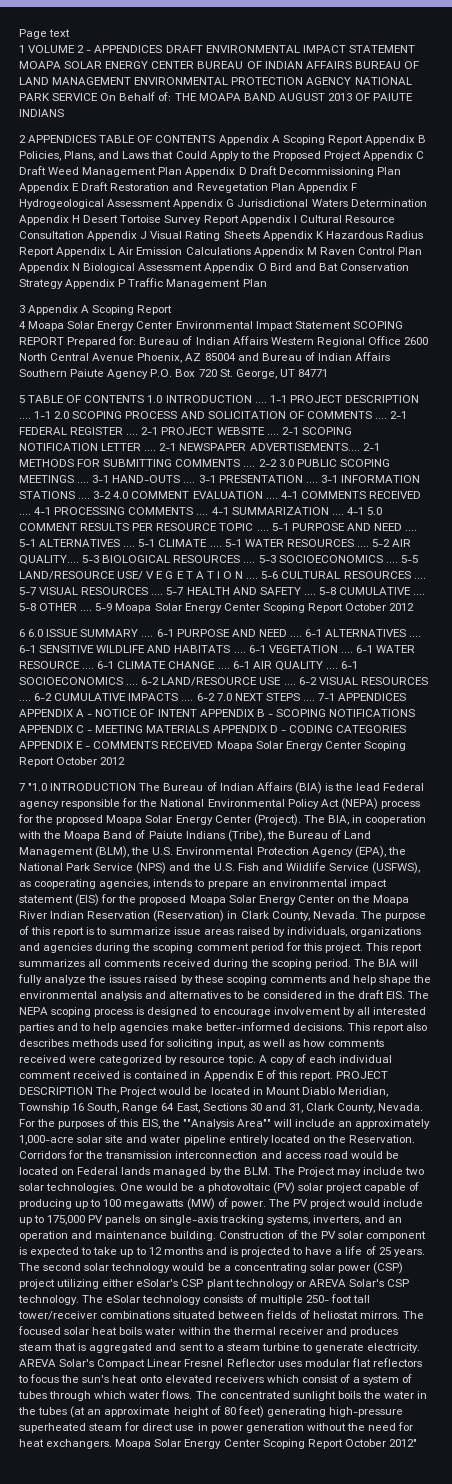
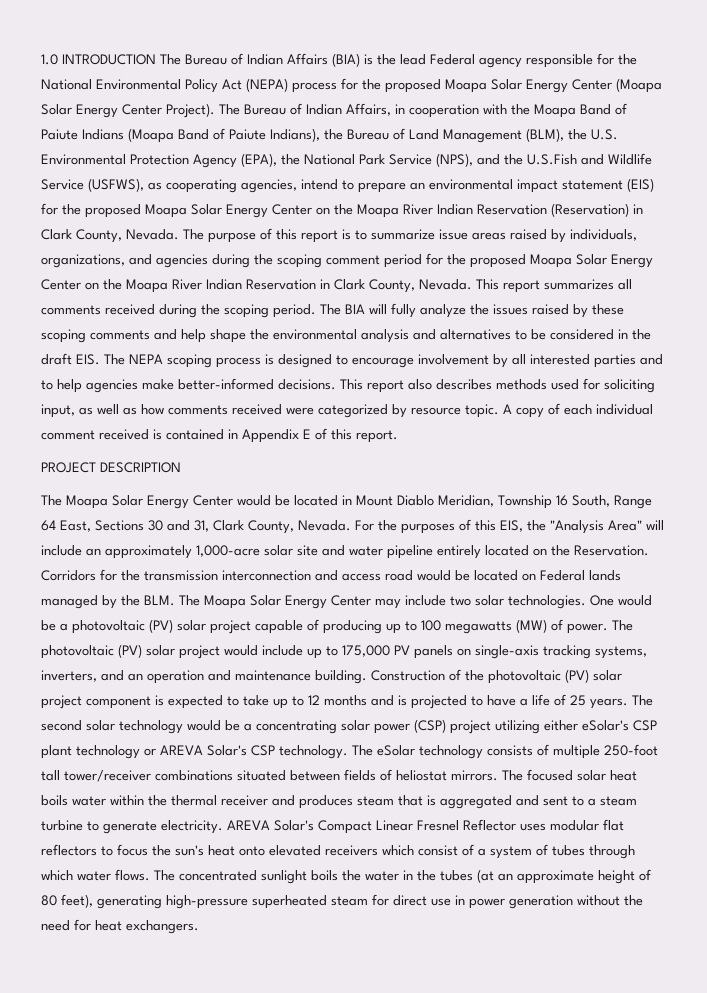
- Page text
- 1 VOLUME 2 - APPENDICES DRAFT ENVIRONMENTAL IMPACT STATEMENT MOAPA SOLAR ENERGY CENTER BUREAU OF INDIAN AFFAIRS BUREAU OF LAND MANAGEMENT ENVIRONMENTAL PROTECTION AGENCY NATIONAL PARK SERVICE On Behalf of: THE MOAPA BAND AUGUST 2013 OF PAIUTE INDIANS
- 2 APPENDICES TABLE OF CONTENTS Appendix A Scoping Report Appendix B Policies, Plans, and Laws that Could Apply to the Proposed Project Appendix C Draft Weed Management Plan Appendix D Draft Decommissioning Plan Appendix E Draft Restoration and Revegetation Plan Appendix F Hydrogeological Assessment Appendix G Jurisdictional Waters Determination Appendix H Desert Tortoise Survey Report Appendix I Cultural Resource Consultation Appendix J Visual Rating Sheets Appendix K Hazardous Radius Report Appendix L Air Emission Calculations Appendix M Raven Control Plan Appendix N Biological Assessment Appendix O Bird and Bat Conservation Strategy Appendix P Traffic Management Plan
- 3 Appendix A Scoping Report
- 4 Moapa Solar Energy Center Environmental Impact Statement SCOPING REPORT Prepared for: Bureau of Indian Affairs Western Regional Office 2600 North Central Avenue Phoenix, AZ 85004 and Bureau of Indian Affairs Southern Paiute Agency P.O. Box 720 St. George, UT 84771
- 5 TABLE OF CONTENTS 1.0 INTRODUCTION .... 1-1 PROJECT DESCRIPTION .... 1-1 2.0 SCOPING PROCESS AND SOLICITATION OF COMMENTS .... 2-1 FEDERAL REGISTER .... 2-1 PROJECT WEBSITE .... 2-1 SCOPING NOTIFICATION LETTER .... 2-1 NEWSPAPER ADVERTISEMENTS.... 2-1 METHODS FOR SUBMITTING COMMENTS .... 2-2 3.0 PUBLIC SCOPING MEETINGS .... 3-1 HAND-OUTS .... 3-1 PRESENTATION .... 3-1 INFORMATION STATIONS .... 3-2 4.0 COMMENT EVALUATION .... 4-1 COMMENTS RECEIVED .... 4-1 PROCESSING COMMENTS .... 4-1 SUMMARIZATION .... 4-1 5.0 COMMENT RESULTS PER RESOURCE TOPIC .... 5-1 PURPOSE AND NEED .... 5-1 ALTERNATIVES .... 5-1 CLIMATE .... 5-1 WATER RESOURCES .... 5-2 AIR QUALITY.... 5-3 BIOLOGICAL RESOURCES .... 5-3 SOCIOECONOMICS .... 5-5 LAND/RESOURCE USE/ V E G E T A T I O N .... 5-6 CULTURAL RESOURCES .... 5-7 VISUAL RESOURCES .... 5-7 HEALTH AND SAFETY .... 5-8 CUMULATIVE .... 5-8 OTHER .... 5-9 Moapa Solar Energy Center Scoping Report October 2012
- 6 6.0 ISSUE SUMMARY .... 6-1 PURPOSE AND NEED .... 6-1 ALTERNATIVES .... 6-1 SENSITIVE WILDLIFE AND HABITATS .... 6-1 VEGETATION .... 6-1 WATER RESOURCE .... 6-1 CLIMATE CHANGE .... 6-1 AIR QUALITY .... 6-1 SOCIOECONOMICS .... 6-2 LAND/RESOURCE USE .... 6-2 VISUAL RESOURCES .... 6-2 CUMULATIVE IMPACTS .... 6-2 7.0 NEXT STEPS .... 7-1 APPENDICES APPENDIX A - NOTICE OF INTENT APPENDIX B - SCOPING NOTIFICATIONS APPENDIX C - MEETING MATERIALS APPENDIX D - CODING CATEGORIES APPENDIX E - COMMENTS RECEIVED Moapa Solar Energy Center Scoping Report October 2012
- 7 "1.0 INTRODUCTION The Bureau of Indian Affairs (BIA) is the lead Federal agency responsible for the National Environmental Policy Act (NEPA) process for the proposed Moapa Solar Energy Center (Project). The BIA, in cooperation with the Moapa Band of Paiute Indians (Tribe), the Bureau of Land Management (BLM), the U.S. Environmental Protection Agency (EPA), the National Park Service (NPS) and the U.S. Fish and Wildlife Service (USFWS), as cooperating agencies, intends to prepare an environmental impact statement (EIS) for the proposed Moapa Solar Energy Center on the Moapa River Indian Reservation (Reservation) in Clark County, Nevada.
+ 1.0 INTRODUCTION The Bureau of Indian Affairs (BIA) is the lead Federal agency responsible for the National Environmental Policy Act (NEPA) process for the proposed Moapa Solar Energy Center (Moapa Solar Energy Center Project). The Bureau of Indian Affairs, in cooperation with the Moapa Band of Paiute Indians (Moapa Band of Paiute Indians), the Bureau of Land Management (BLM), the U.S. Environmental Protection Agency (EPA), the National Park Service (NPS), and the U.S.Fish and Wildlife Service (USFWS), as cooperating agencies, intend to prepare an environmental impact statement (EIS) for the proposed Moapa Solar Energy Center on the Moapa River Indian Reservation (Reservation) in Clark County, Nevada.
- The purpose of this report is to summarize issue areas raised by individuals, organizations and agencies during the scoping comment period for this project.
+ The purpose of this report is to summarize issue areas raised by individuals, organizations, and agencies during the scoping comment period for the proposed Moapa Solar Energy Center on the Moapa River Indian Reservation in Clark County, Nevada.
- A copy of each individual comment received is contained in Appendix E of this report. PROJECT DESCRIPTION The Project would be located in Mount Diablo Meridian, Township 16 South, Range 64 East, Sections 30 and 31, Clark County, Nevada.
+ A copy of each individual comment received is contained in Appendix E of this report.
+ PROJECT DESCRIPTION
+ The Moapa Solar Energy Center would be located in Mount Diablo Meridian, Township 16 South, Range 64 East, Sections 30 and 31, Clark County, Nevada.
- For the purposes of this EIS, the ""Analysis Area"" will include an approximately 1,000-acre solar site and water pipeline entirely located on the Reservation.
+ For the purposes of this EIS, the "Analysis Area" will include an approximately 1,000-acre solar site and water pipeline entirely located on the Reservation.
- Corridors for the transmission interconnection and access road would be located on Federal lands managed by the BLM. The Project may include two solar technologies.
+ Corridors for the transmission interconnection and access road would be located on Federal lands managed by the BLM. The Moapa Solar Energy Center may include two solar technologies.
- The PV project would include up to 175,000 PV panels on single-axis tracking systems, inverters, and an operation and maintenance building.
+ The photovoltaic (PV) solar project would include up to 175,000 PV panels on single-axis tracking systems, inverters, and an operation and maintenance building.
- Construction of the PV solar component is expected to take up to 12 months and is projected to have a life of 25 years.
+ Construction of the photovoltaic (PV) solar project component is expected to take up to 12 months and is projected to have a life of 25 years.
- The eSolar technology consists of multiple 250- foot tall tower/receiver combinations situated between fields of heliostat mirrors.
+ The eSolar technology consists of multiple 250-foot tall tower/receiver combinations situated between fields of heliostat mirrors.
- The concentrated sunlight boils the water in the tubes (at an approximate height of 80 feet) generating high-pressure superheated steam for direct use in power generation without the need for heat exchangers. Moapa Solar Energy Center Scoping Report October 2012"
+ The concentrated sunlight boils the water in the tubes (at an approximate height of 80 feet), generating high-pressure superheated steam for direct use in power generation without the need for heat exchangers.

